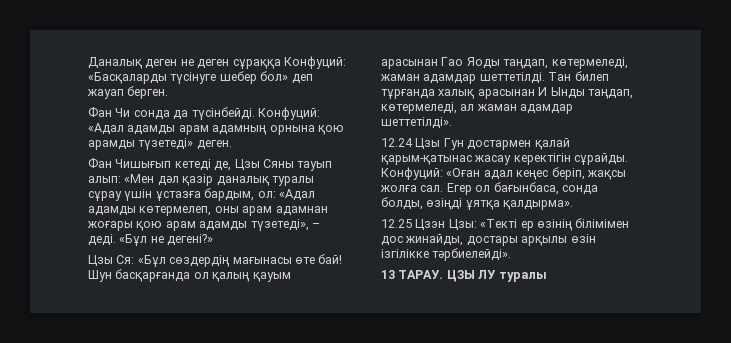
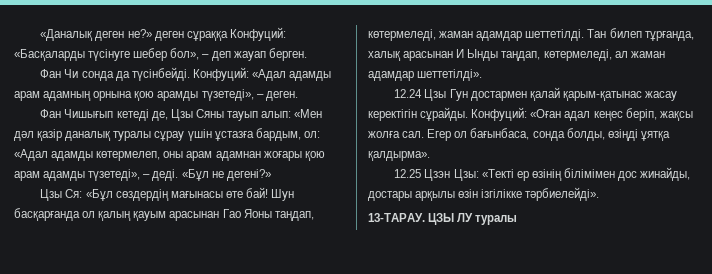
- Даналық деген не деген сұраққа Конфуций: «Басқаларды түсінуге шебер бол» деп жауап берген.
+ «Даналық деген не?» деген сұраққа Конфуций: «Басқаларды түсінуге шебер бол», – деп жауап берген.
- Конфуций: «Адал адамды арам адамның орнына қою арамды түзетеді» деген.
+ Конфуций: «Адал адамды арам адамның орнына қою арамды түзетеді», – деген.
- Шун басқарғанда ол қалың қауым арасынан Гао Яоды таңдап, көтермеледі, жаман адамдар шеттетілді.
+ Шун басқарғанда ол қалың қауым арасынан Гао Яоны таңдап, көтермеледі, жаман адамдар шеттетілді.
- Тан билеп тұрғанда халық арасынан И Ынды таңдап, көтермеледі, ал жаман адамдар шеттетілді».
+ Тан билеп тұрғанда, халық арасынан И Ынды таңдап, көтермеледі, ал жаман адамдар шеттетілді».
- 13 ТАРАУ.
+ 13-ТАРАУ.

